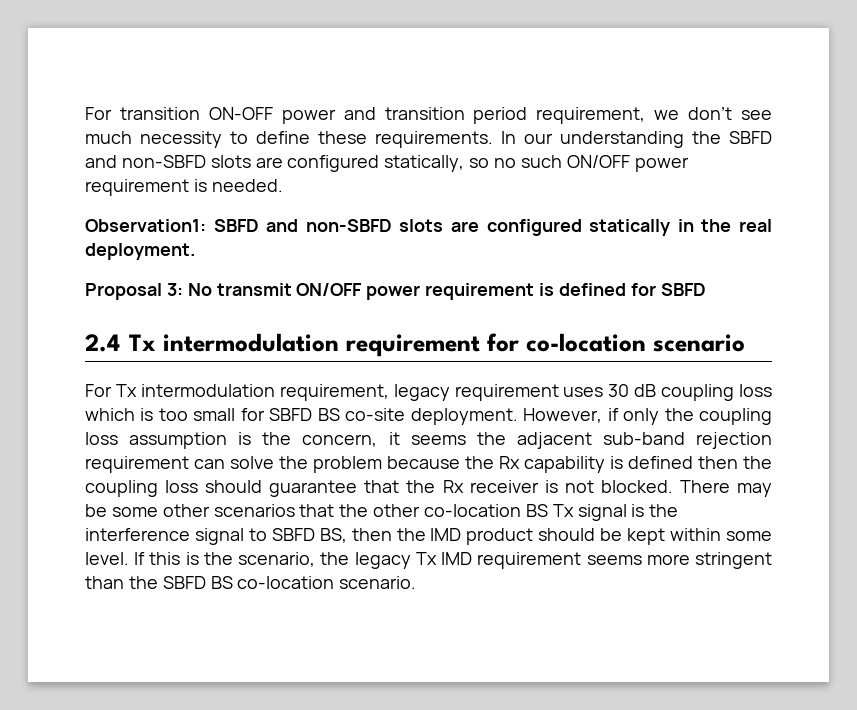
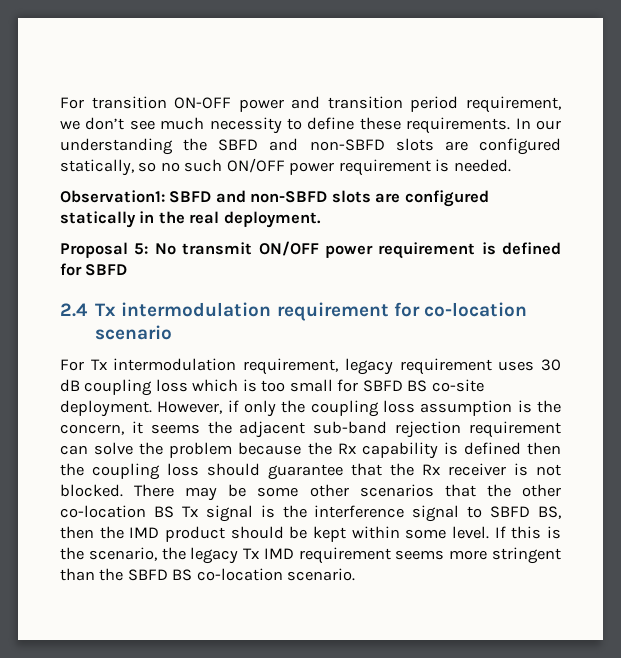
- Proposal 3: No transmit ON/OFF power requirement is defined for SBFD
+ Proposal 5: No transmit ON/OFF power requirement is defined for SBFD

